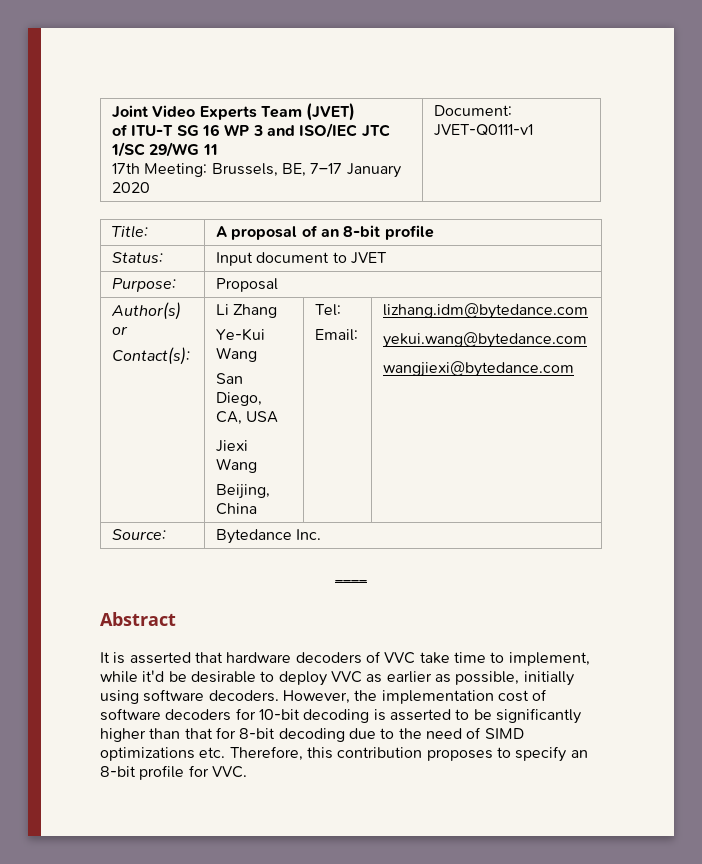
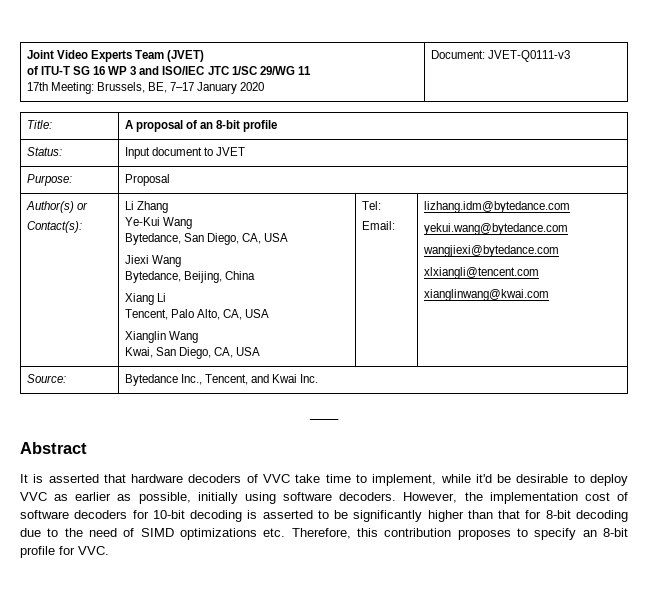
  Joint Video Experts Team (JVET)
  of ITU-T SG 16 WP 3 and ISO/IEC JTC 1/SC 29/WG 11
- 17th Meeting: Brussels, BE, 7–17 January 2020 | Document: JVET-Q0111-v1
+ 17th Meeting: Brussels, BE, 7–17 January 2020 | Document: JVET-Q0111-v3
  Author(s) or
  Contact(s): | Li Zhang
  Ye-Kui Wang
- San Diego, CA, USA
+ Bytedance, San Diego, CA, USA
  Jiexi Wang
- Beijing, China | Tel:
+ Bytedance, Beijing, China
+ Xiang Li
+ Tencent, Palo Alto, CA, USA
+ Xianglin Wang
+ Kwai, San Diego, CA, USA | Tel:
  Email: | lizhang.idm@bytedance.com
  yekui.wang@bytedance.com
  wangjiexi@bytedance.com
+ xlxiangli@tencent.com
+ xianglinwang@kwai.com
- Source: | Bytedance Inc.
+ Source: | Bytedance Inc., Tencent, and Kwai Inc.

